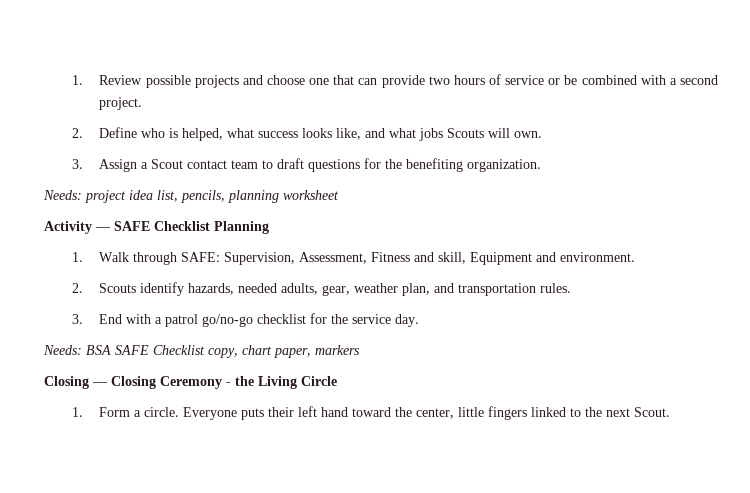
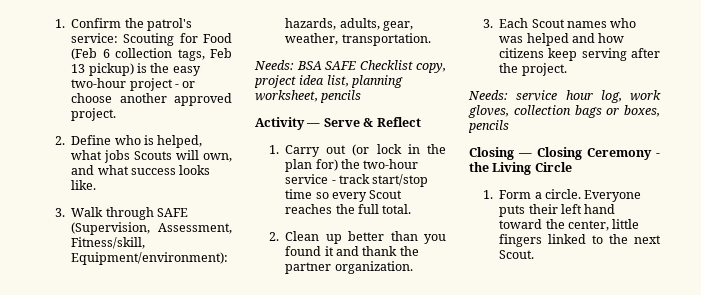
- 1. Review possible projects and choose one that can provide two hours of service or be combined with a second project.
+ 1. Confirm the patrol's service: Scouting for Food (Feb 6 collection tags, Feb 13 pickup) is the easy two-hour project - or choose another approved project.
- 2. Define who is helped, what success looks like, and what jobs Scouts will own.
- 3. Assign a Scout contact team to draft questions for the benefiting organization.
- Needs: project idea list, pencils, planning worksheet
- Activity — SAFE Checklist Planning
- 1. Walk through SAFE: Supervision, Assessment, Fitness and skill, Equipment and environment.
- 2. Scouts identify hazards, needed adults, gear, weather plan, and transportation rules.
- 3. End with a patrol go/no-go checklist for the service day.
+ 2. Define who is helped, what jobs Scouts will own, and what success looks like.
+ 3. Walk through SAFE (Supervision, Assessment, Fitness/skill, Equipment/environment): hazards, adults, gear, weather, transportation.
- Needs: BSA SAFE Checklist copy, chart paper, markers
+ Needs: BSA SAFE Checklist copy, project idea list, planning worksheet, pencils
+ Activity — Serve & Reflect
+ 1. Carry out (or lock in the plan for) the two-hour service - track start/stop time so every Scout reaches the full total.
+ 2. Clean up better than you found it and thank the partner organization.
+ 3. Each Scout names who was helped and how citizens keep serving after the project.
+ Needs: service hour log, work gloves, collection bags or boxes, pencils

